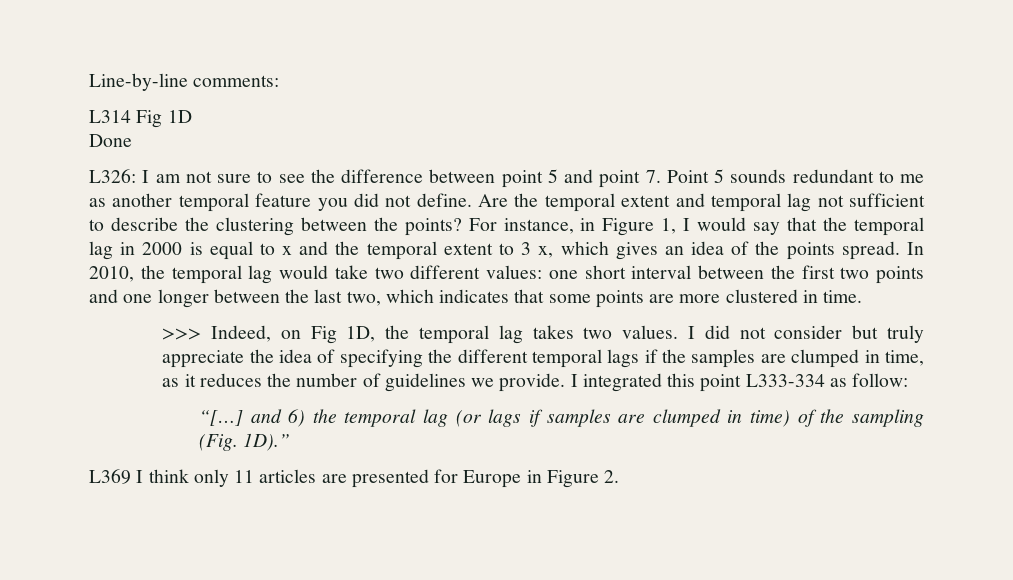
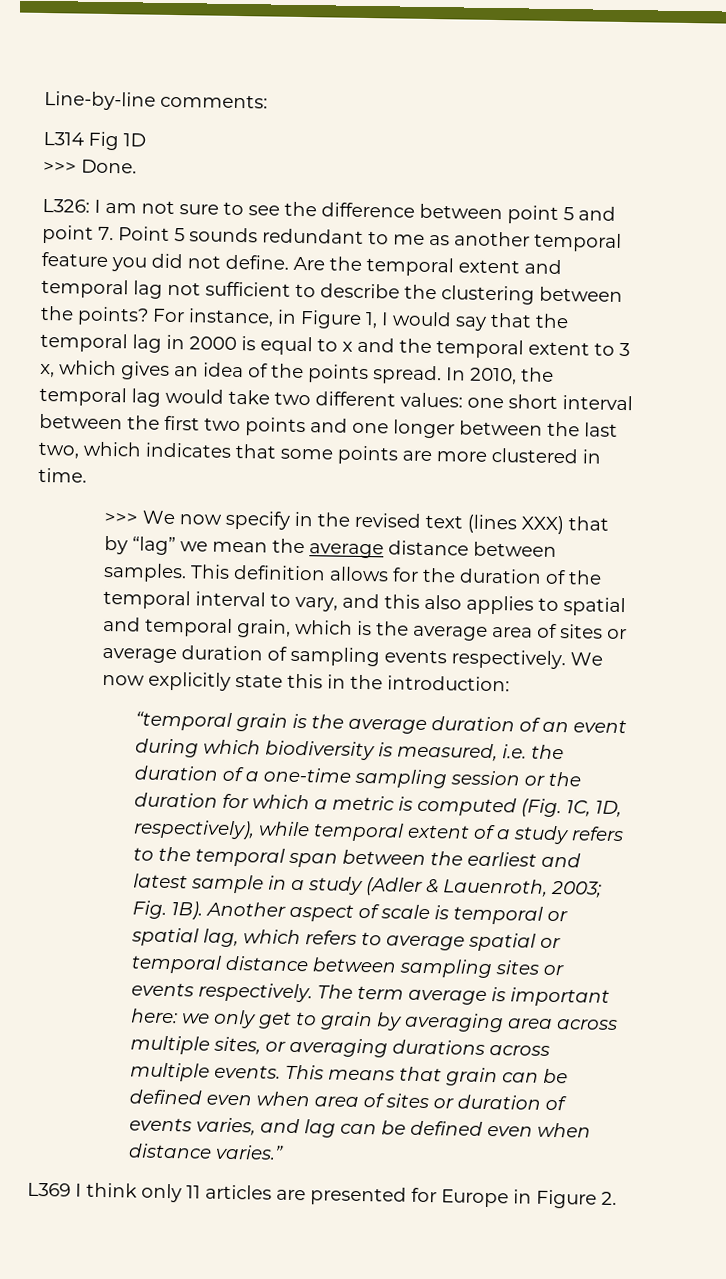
- Done
+ >>> Done.
- >>> Indeed, on Fig 1D, the temporal lag takes two values. I did not consider but truly appreciate the idea of specifying the different temporal lags if the samples are clumped in time, as it reduces the number of guidelines we provide. I integrated this point L333-334 as follow:
- “[…] and 6) the temporal lag (or lags if samples are clumped in time) of the sampling (Fig. 1D).”
+ >>> We now specify in the revised text (lines XXX) that by “lag” we mean the average distance between samples. This definition allows for the duration of the temporal interval to vary, and this also applies to spatial and temporal grain, which is the average area of sites or average duration of sampling events respectively. We now explicitly state this in the introduction:
+ “temporal grain is the average duration of an event during which biodiversity is measured, i.e. the duration of a one-time sampling session or the duration for which a metric is computed (Fig. 1C, 1D, respectively), while temporal extent of a study refers to the temporal span between the earliest and latest sample in a study (Adler & Lauenroth, 2003; Fig. 1B). Another aspect of scale is temporal or spatial lag, which refers to average spatial or temporal distance between sampling sites or events respectively. The term average is important here: we only get to grain by averaging area across multiple sites, or averaging durations across multiple events. This means that grain can be defined even when area of sites or duration of events varies, and lag can be defined even when distance varies.”

